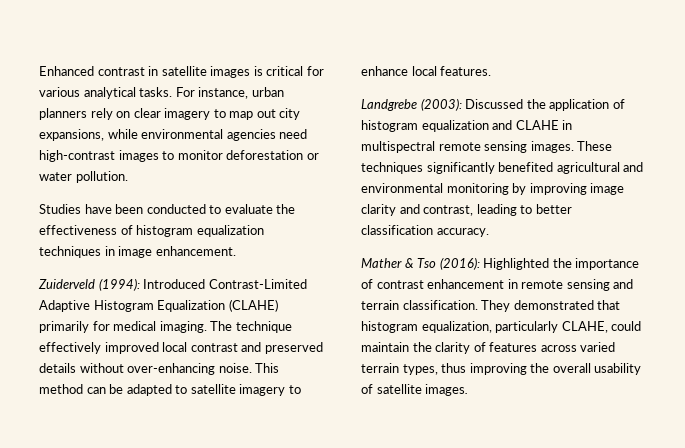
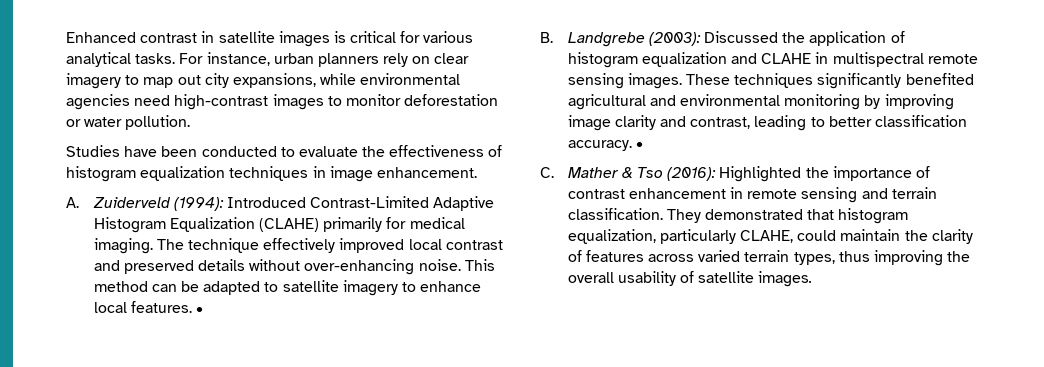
- Zuiderveld (1994): Introduced Contrast-Limited Adaptive Histogram Equalization (CLAHE) primarily for medical imaging.
+ A. Zuiderveld (1994): Introduced Contrast-Limited Adaptive Histogram Equalization (CLAHE) primarily for medical imaging.
- This method can be adapted to satellite imagery to enhance local features.
- Landgrebe (2003): Discussed the application of histogram equalization and CLAHE in multispectral remote sensing images.
+ This method can be adapted to satellite imagery to enhance local features. •
+ B. Landgrebe (2003): Discussed the application of histogram equalization and CLAHE in multispectral remote sensing images.
- These techniques significantly benefited agricultural and environmental monitoring by improving image clarity and contrast, leading to better classification accuracy.
- Mather & Tso (2016): Highlighted the importance of contrast enhancement in remote sensing and terrain classification.
+ These techniques significantly benefited agricultural and environmental monitoring by improving image clarity and contrast, leading to better classification accuracy. •
+ C. Mather & Tso (2016): Highlighted the importance of contrast enhancement in remote sensing and terrain classification.

